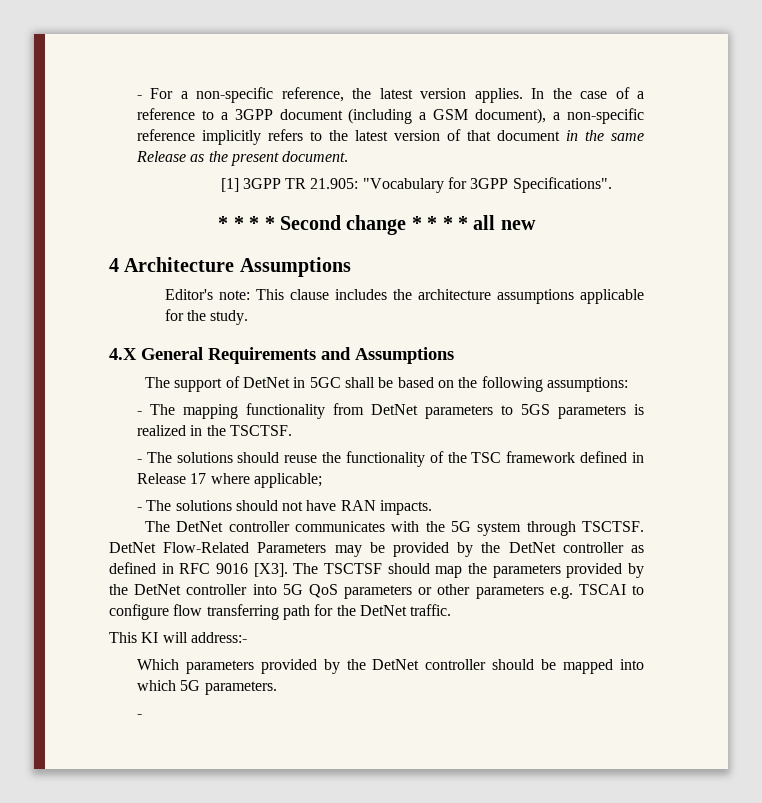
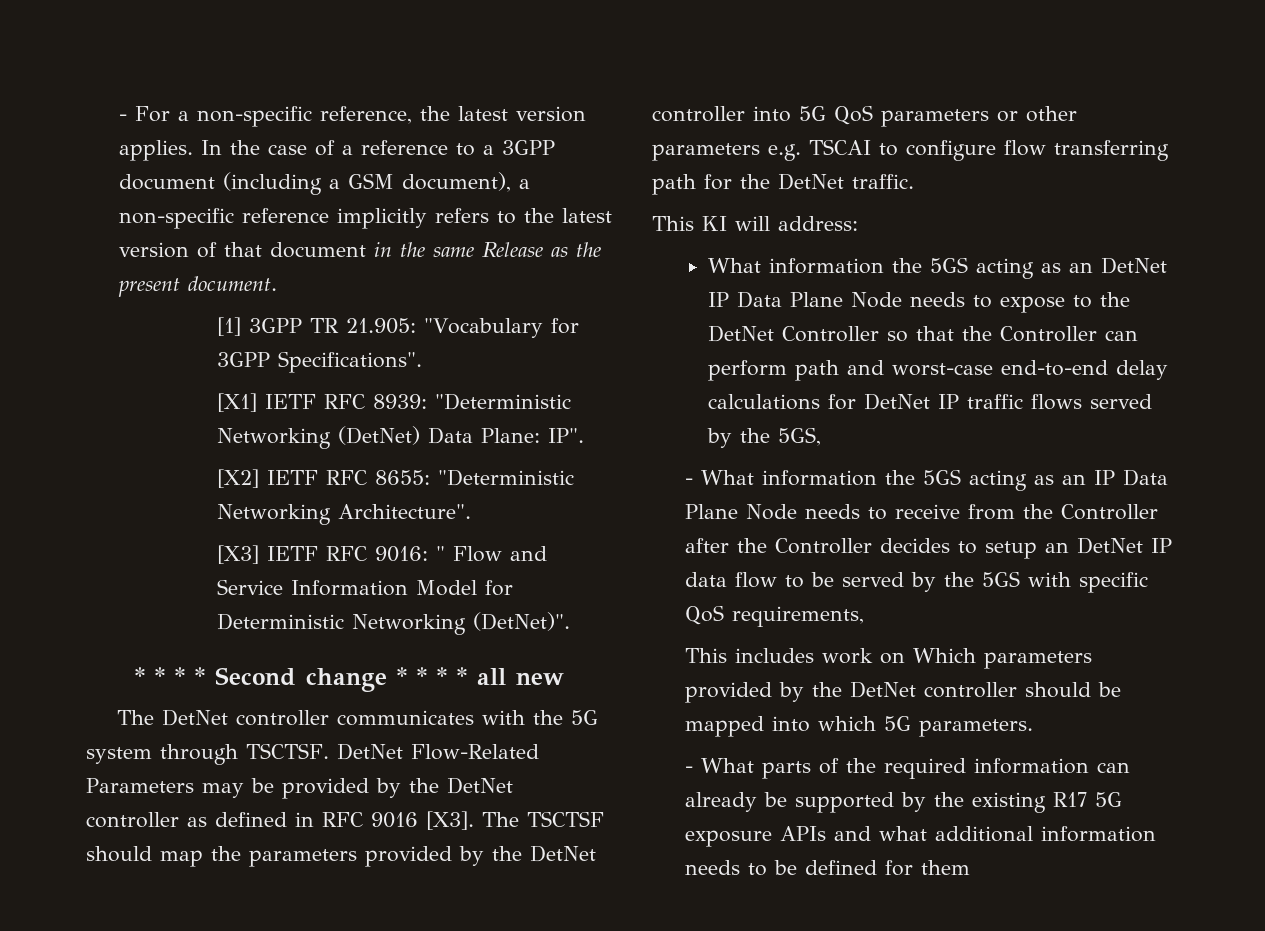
+ [X1] IETF RFC 8939: "Deterministic Networking (DetNet) Data Plane: IP".
+ [X2] IETF RFC 8655: "Deterministic Networking Architecture".
+ [X3] IETF RFC 9016: " Flow and Service Information Model for Deterministic Networking (DetNet)".
- 4 Architecture Assumptions
- Editor's note: This clause includes the architecture assumptions applicable for the study.
- 4.X General Requirements and Assumptions
- The support of DetNet in 5GC shall be based on the following assumptions:
- - The mapping functionality from DetNet parameters to 5GS parameters is realized in the TSCTSF.
- - The solutions should reuse the functionality of the TSC framework defined in Release 17 where applicable;
- - The solutions should not have RAN impacts.
- This KI will address:-
- Which parameters provided by the DetNet controller should be mapped into which 5G parameters.
- -
+ This KI will address:
+ What information the 5GS acting as an DetNet IP Data Plane Node needs to expose to the DetNet Controller so that the Controller can perform path and worst-case end-to-end delay calculations for DetNet IP traffic flows served by the 5GS,
+ - What information the 5GS acting as an IP Data Plane Node needs to receive from the Controller after the Controller decides to setup an DetNet IP data flow to be served by the 5GS with specific QoS requirements,
+ This includes work on Which parameters provided by the DetNet controller should be mapped into which 5G parameters.
+ - What parts of the required information can already be supported by the existing R17 5G exposure APIs and what additional information needs to be defined for them

